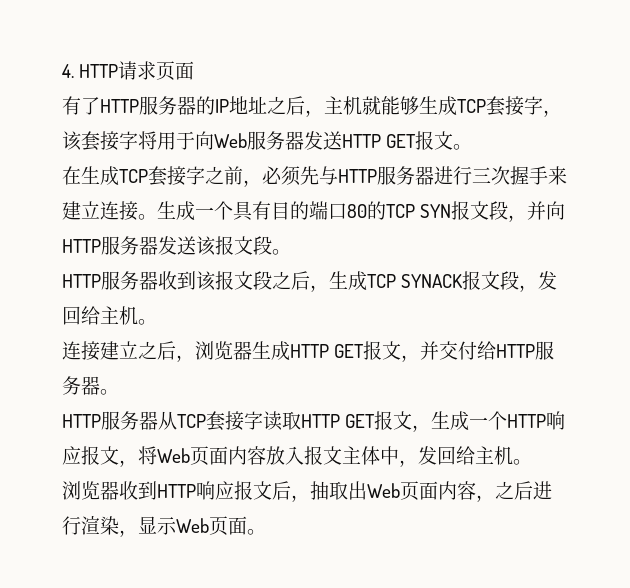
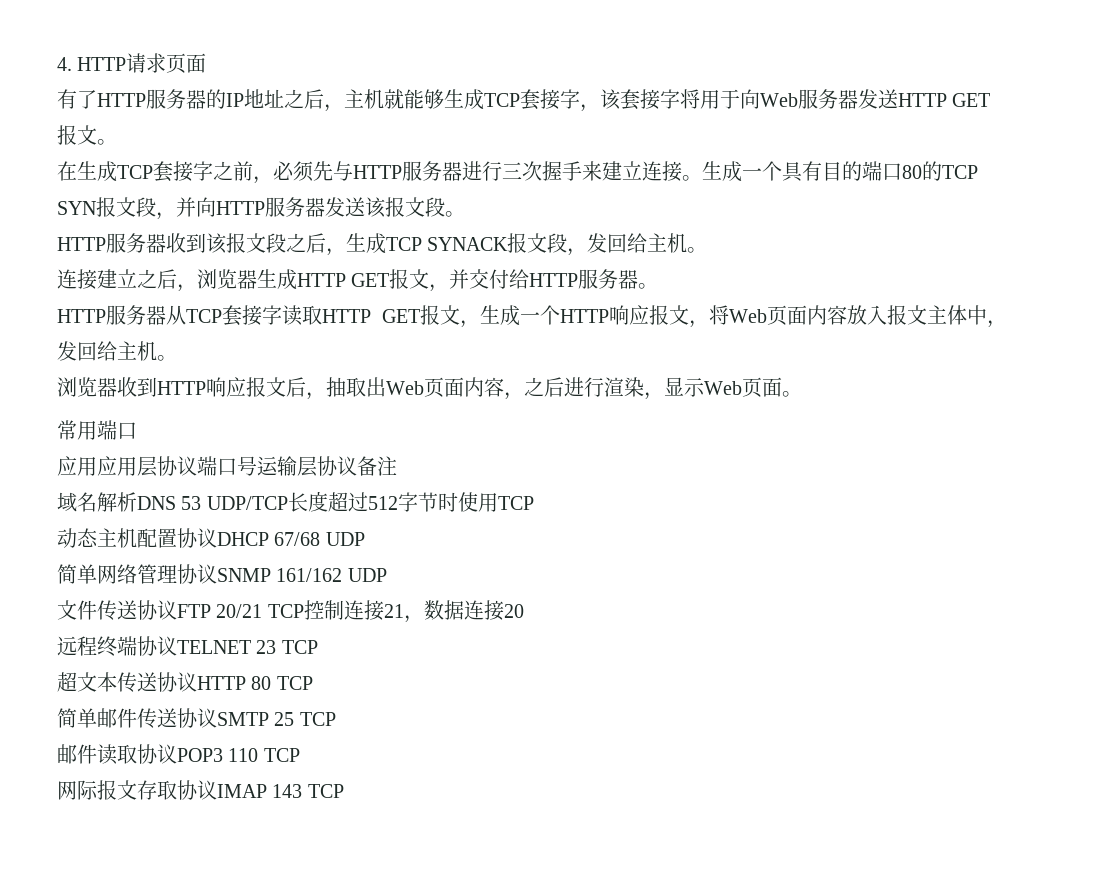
+ 常用端口
+ 应用应用层协议端口号运输层协议备注
+ 域名解析DNS 53 UDP/TCP长度超过512字节时使用TCP
+ 动态主机配置协议DHCP 67/68 UDP
+ 简单网络管理协议SNMP 161/162 UDP
+ 文件传送协议FTP 20/21 TCP控制连接21，数据连接20
+ 远程终端协议TELNET 23 TCP
+ 超文本传送协议HTTP 80 TCP
+ 简单邮件传送协议SMTP 25 TCP
+ 邮件读取协议POP3 110 TCP
+ 网际报文存取协议IMAP 143 TCP

